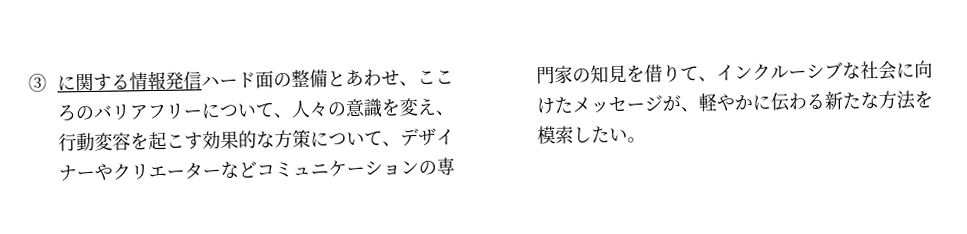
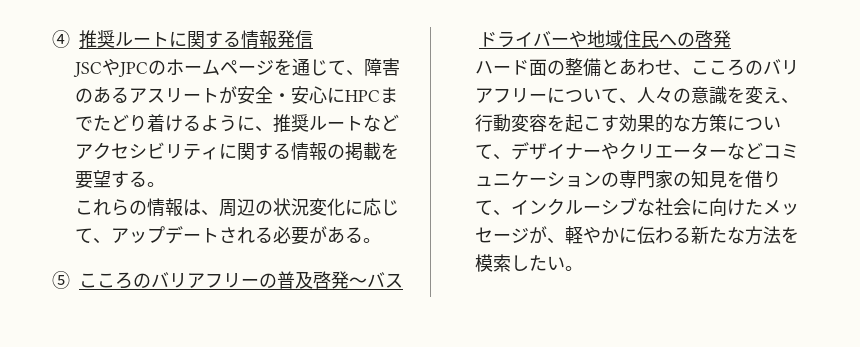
- ③に関する情報発信ハード面の整備とあわせ、こころのバリアフリーについて、人々の意識を変え、行動変容を起こす効果的な方策について、デザイナーやクリエーターなどコミュニケーションの専門家の知見を借りて、インクルーシブな社会に向けたメッセージが、軽やかに伝わる新たな方法を模索したい。
+ ④推奨ルートに関する情報発信
+ JSCやJPCのホームページを通じて、障害のあるアスリートが安全・安心にHPCまでたどり着けるように、推奨ルートなどアクセシビリティに関する情報の掲載を要望する。
+ これらの情報は、周辺の状況変化に応じて、アップデートされる必要がある。
+ ⑤こころのバリアフリーの普及啓発～バスドライバーや地域住民への啓発
+ ハード面の整備とあわせ、こころのバリアフリーについて、人々の意識を変え、行動変容を起こす効果的な方策について、デザイナーやクリエーターなどコミュニケーションの専門家の知見を借りて、インクルーシブな社会に向けたメッセージが、軽やかに伝わる新たな方法を模索したい。

